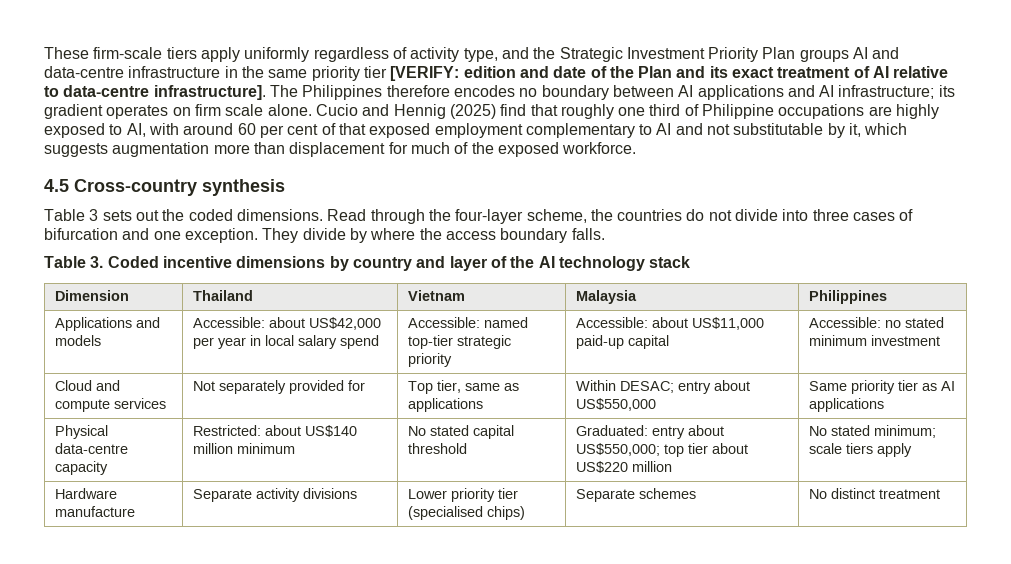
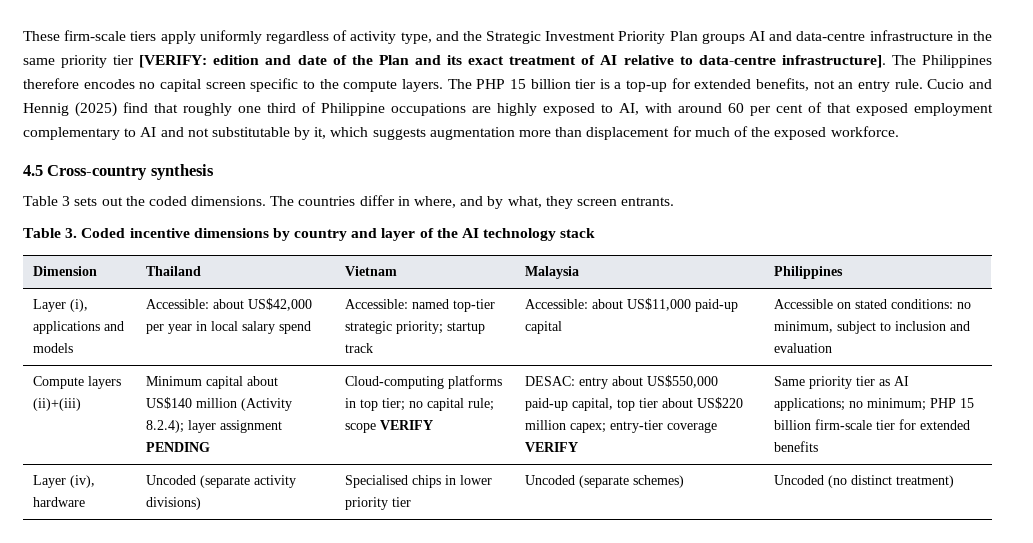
- The Philippines therefore encodes no boundary between AI applications and AI infrastructure; its gradient operates on firm scale alone.
+ The Philippines therefore encodes no capital screen specific to the compute layers. The PHP 15 billion tier is a top-up for extended benefits, not an entry rule.
- Read through the four-layer scheme, the countries do not divide into three cases of bifurcation and one exception. They divide by where the access boundary falls.
+ The countries differ in where, and by what, they screen entrants.
- Applications and models | Accessible: about US$42,000 per year in local salary spend | Accessible: named top-tier strategic priority | Accessible: about US$11,000 paid-up capital | Accessible: no stated minimum investment
- Cloud and compute services | Not separately provided for | Top tier, same as applications | Within DESAC; entry about US$550,000 | Same priority tier as AI applications
- Physical data-centre capacity | Restricted: about US$140 million minimum | No stated capital threshold | Graduated: entry about US$550,000; top tier about US$220 million | No stated minimum; scale tiers apply
- Hardware manufacture | Separate activity divisions | Lower priority tier (specialised chips) | Separate schemes | No distinct treatment
+ Layer (i), applications and models | Accessible: about US$42,000 per year in local salary spend | Accessible: named top-tier strategic priority; startup track | Accessible: about US$11,000 paid-up capital | Accessible on stated conditions: no minimum, subject to inclusion and evaluation
+ Compute layers (ii)+(iii) | Minimum capital about US$140 million (Activity 8.2.4); layer assignment PENDING | Cloud-computing platforms in top tier; no capital rule; scope VERIFY | DESAC: entry about US$550,000 paid-up capital, top tier about US$220 million capex; entry-tier coverage VERIFY | Same priority tier as AI applications; no minimum; PHP 15 billion firm-scale tier for extended benefits
+ Layer (iv), hardware | Uncoded (separate activity divisions) | Specialised chips in lower priority tier | Uncoded (separate schemes) | Uncoded (no distinct treatment)

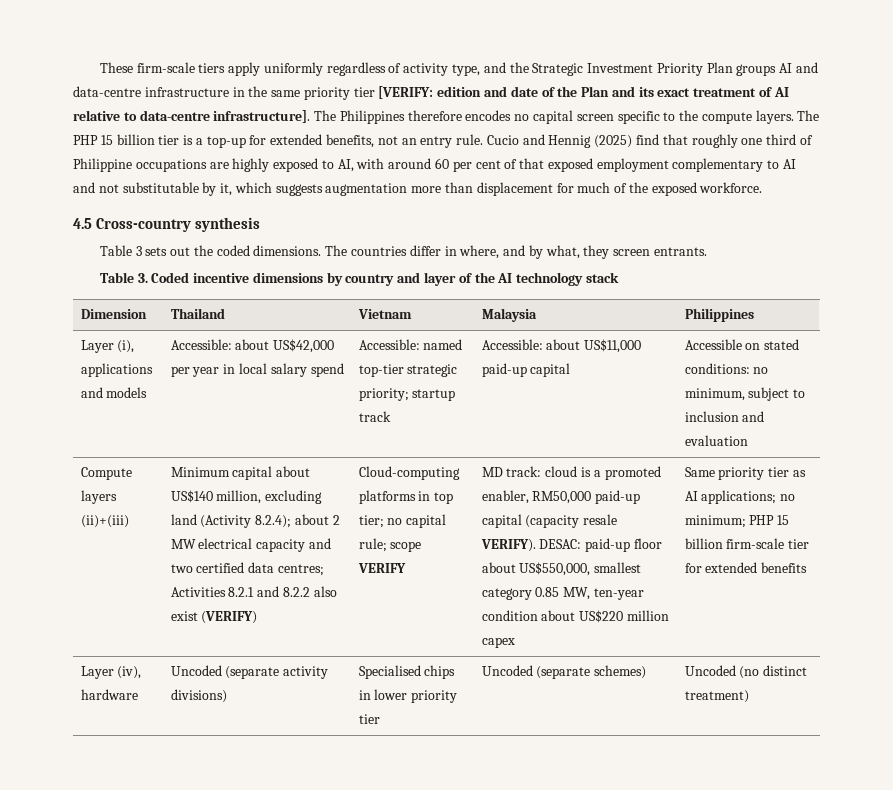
- Minimum capital about US$140 million (Activity 8.2.4); layer assignment PENDING
+ Minimum capital about US$140 million, excluding land (Activity 8.2.4); about 2 MW electrical capacity and two certified data centres; Activities 8.2.1 and 8.2.2 also exist (VERIFY)
- DESAC: entry about US$550,000 paid-up capital, top tier about US$220 million capex; entry-tier coverage VERIFY
+ MD track: cloud is a promoted enabler, RM50,000 paid-up capital (capacity resale VERIFY). DESAC: paid-up floor about US$550,000, smallest category 0.85 MW, ten-year condition about US$220 million capex

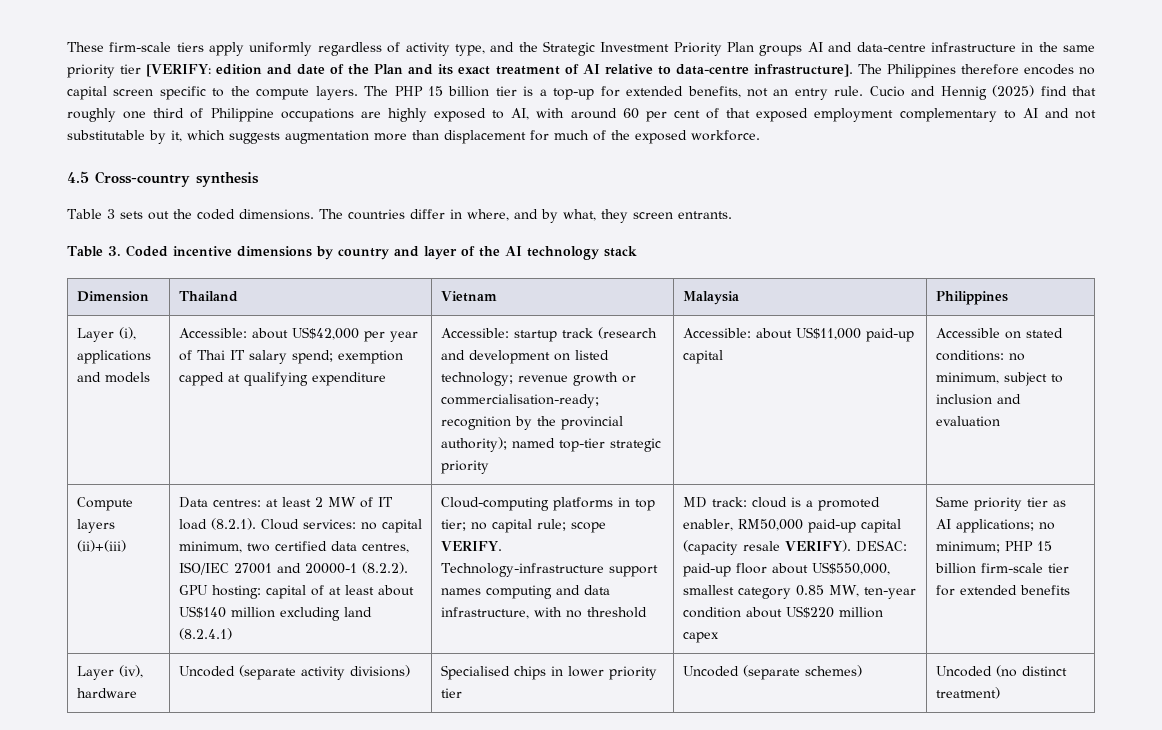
- Accessible: about US$42,000 per year in local salary spend | Accessible: named top-tier strategic priority; startup track
+ Accessible: about US$42,000 per year of Thai IT salary spend; exemption capped at qualifying expenditure | Accessible: startup track (research and development on listed technology; revenue growth or commercialisation-ready; recognition by the provincial authority); named top-tier strategic priority
- Minimum capital about US$140 million, excluding land (Activity 8.2.4); about 2 MW electrical capacity and two certified data centres; Activities 8.2.1 and 8.2.2 also exist (VERIFY)
+ Data centres: at least 2 MW of IT load (8.2.1). Cloud services: no capital minimum, two certified data centres, ISO/IEC 27001 and 20000-1 (8.2.2). GPU hosting: capital of at least about US$140 million excluding land (8.2.4.1)
- Cloud-computing platforms in top tier; no capital rule; scope VERIFY
+ Cloud-computing platforms in top tier; no capital rule; scope VERIFY. Technology-infrastructure support names computing and data infrastructure, with no threshold

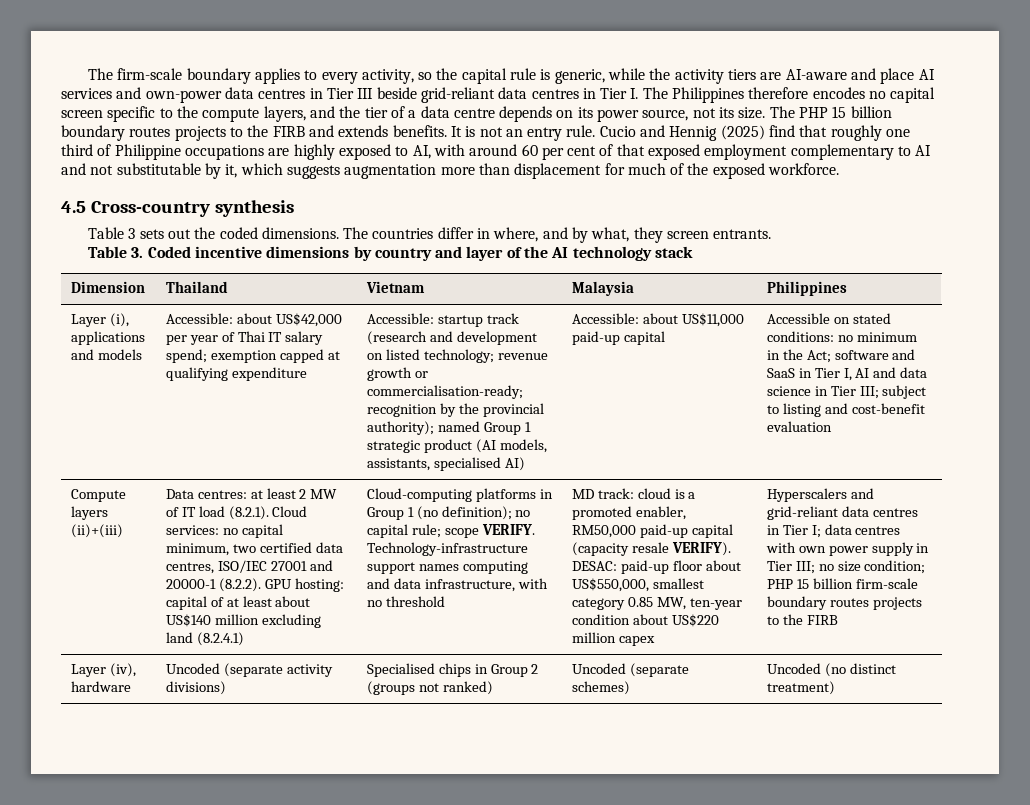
- These firm-scale tiers apply uniformly regardless of activity type, and the Strategic Investment Priority Plan groups AI and data-centre infrastructure in the same priority tier [VERIFY: edition and date of the Plan and its exact treatment of AI relative to data-centre infrastructure]. The Philippines therefore encodes no capital screen specific to the compute layers. The PHP 15 billion tier is a top-up for extended benefits, not an entry rule.
+ The firm-scale boundary applies to every activity, so the capital rule is generic, while the activity tiers are AI-aware and place AI services and own-power data centres in Tier III beside grid-reliant data centres in Tier I. The Philippines therefore encodes no capital screen specific to the compute layers, and the tier of a data centre depends on its power source, not its size. The PHP 15 billion boundary routes projects to the FIRB and extends benefits. It is not an entry rule.
- Accessible: startup track (research and development on listed technology; revenue growth or commercialisation-ready; recognition by the provincial authority); named top-tier strategic priority
+ Accessible: startup track (research and development on listed technology; revenue growth or commercialisation-ready; recognition by the provincial authority); named Group 1 strategic product (AI models, assistants, specialised AI)
- Accessible on stated conditions: no minimum, subject to inclusion and evaluation
+ Accessible on stated conditions: no minimum in the Act; software and SaaS in Tier I, AI and data science in Tier III; subject to listing and cost-benefit evaluation
- Cloud-computing platforms in top tier; no capital rule; scope VERIFY.
+ Cloud-computing platforms in Group 1 (no definition); no capital rule; scope VERIFY.
- Same priority tier as AI applications; no minimum; PHP 15 billion firm-scale tier for extended benefits
+ Hyperscalers and grid-reliant data centres in Tier I; data centres with own power supply in Tier III; no size condition; PHP 15 billion firm-scale boundary routes projects to the FIRB
- Layer (iv), hardware | Uncoded (separate activity divisions) | Specialised chips in lower priority tier | Uncoded (separate schemes) | Uncoded (no distinct treatment)
+ Layer (iv), hardware | Uncoded (separate activity divisions) | Specialised chips in Group 2 (groups not ranked) | Uncoded (separate schemes) | Uncoded (no distinct treatment)

